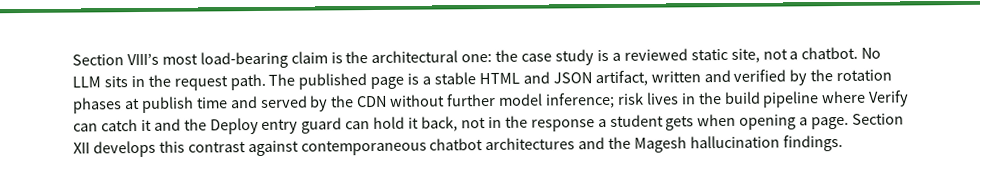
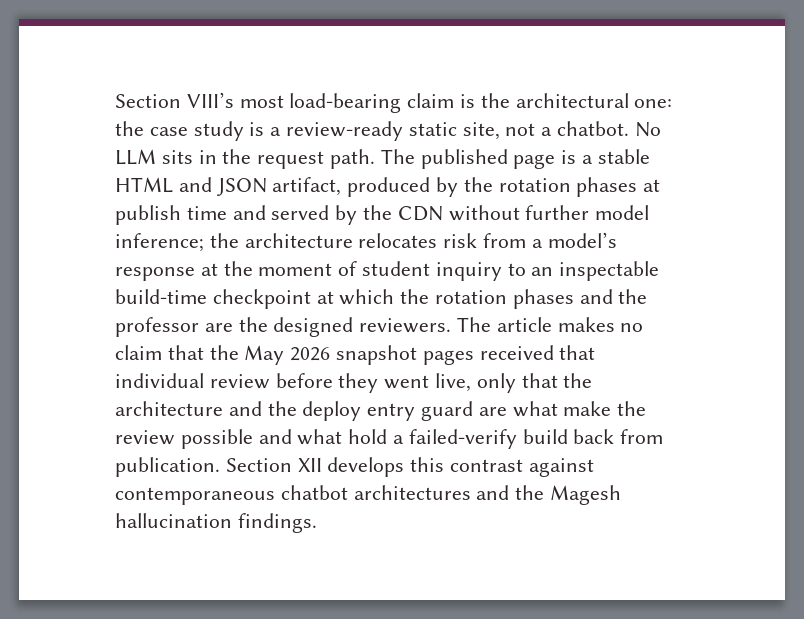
- Section VIII’s most load-bearing claim is the architectural one: the case study is a reviewed static site, not a chatbot.
+ Section VIII’s most load-bearing claim is the architectural one: the case study is a review-ready static site, not a chatbot.
- The published page is a stable HTML and JSON artifact, written and verified by the rotation phases at publish time and served by the CDN without further model inference; risk lives in the build pipeline where Verify can catch it and the Deploy entry guard can hold it back, not in the response a student gets when opening a page.
+ The published page is a stable HTML and JSON artifact, produced by the rotation phases at publish time and served by the CDN without further model inference; the architecture relocates risk from a model’s response at the moment of student inquiry to an inspectable build-time checkpoint at which the rotation phases and the professor are the designed reviewers. The article makes no claim that the May 2026 snapshot pages received that individual review before they went live, only that the architecture and the deploy entry guard are what make the review possible and what hold a failed-verify build back from publication.

